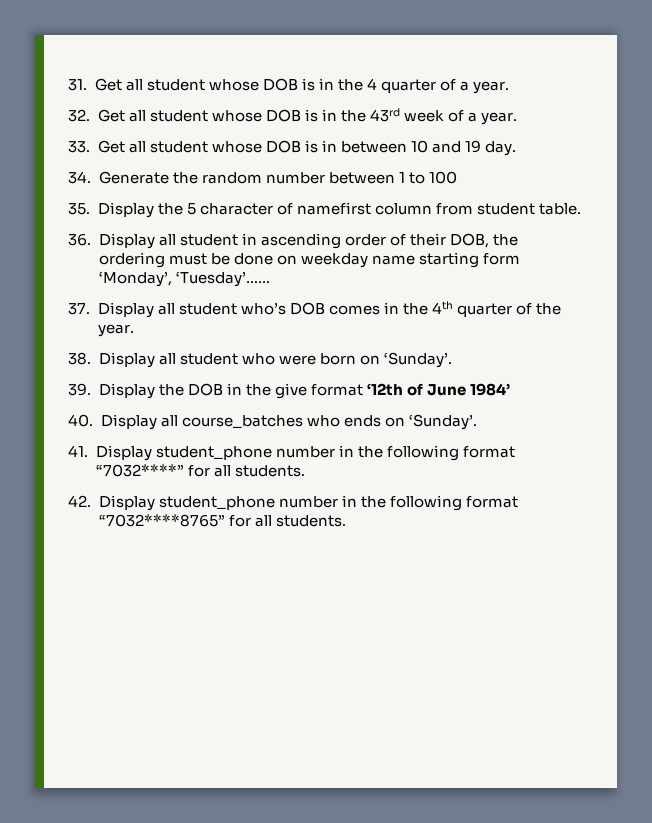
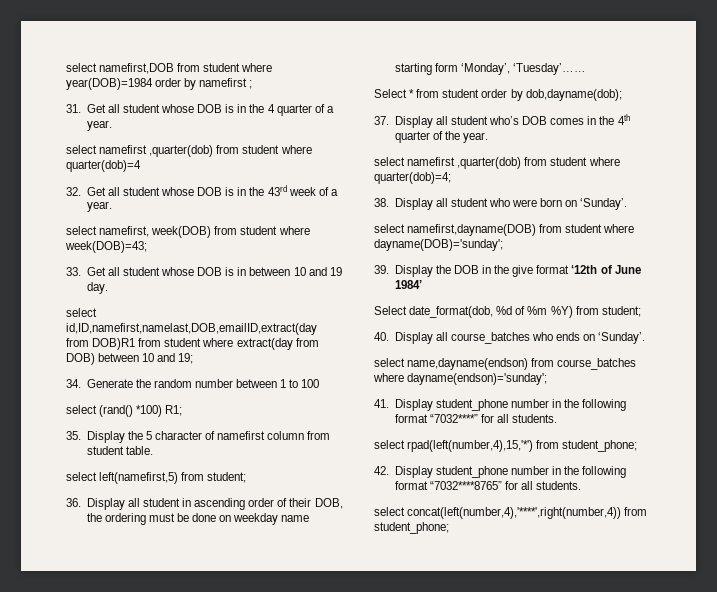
+ select namefirst,DOB from student where year(DOB)=1984 order by namefirst ;
+ select namefirst ,quarter(dob) from student where quarter(dob)=4
+ select namefirst, week(DOB) from student where week(DOB)=43;
+ select id,ID,namefirst,namelast,DOB,emailID,extract(day from DOB)R1 from student where extract(day from DOB) between 10 and 19;
+ select (rand() *100) R1;
+ select left(namefirst,5) from student;
+ Select * from student order by dob,dayname(dob);
+ select namefirst ,quarter(dob) from student where quarter(dob)=4;
+ select namefirst,dayname(DOB) from student where dayname(DOB)='sunday';
+ Select date_format(dob, %d of %m %Y) from student;
+ select name,dayname(endson) from course_batches where dayname(endson)='sunday';
+ select rpad(left(number,4),15,'*') from student_phone;
+ select concat(left(number,4),'****',right(number,4)) from student_phone;

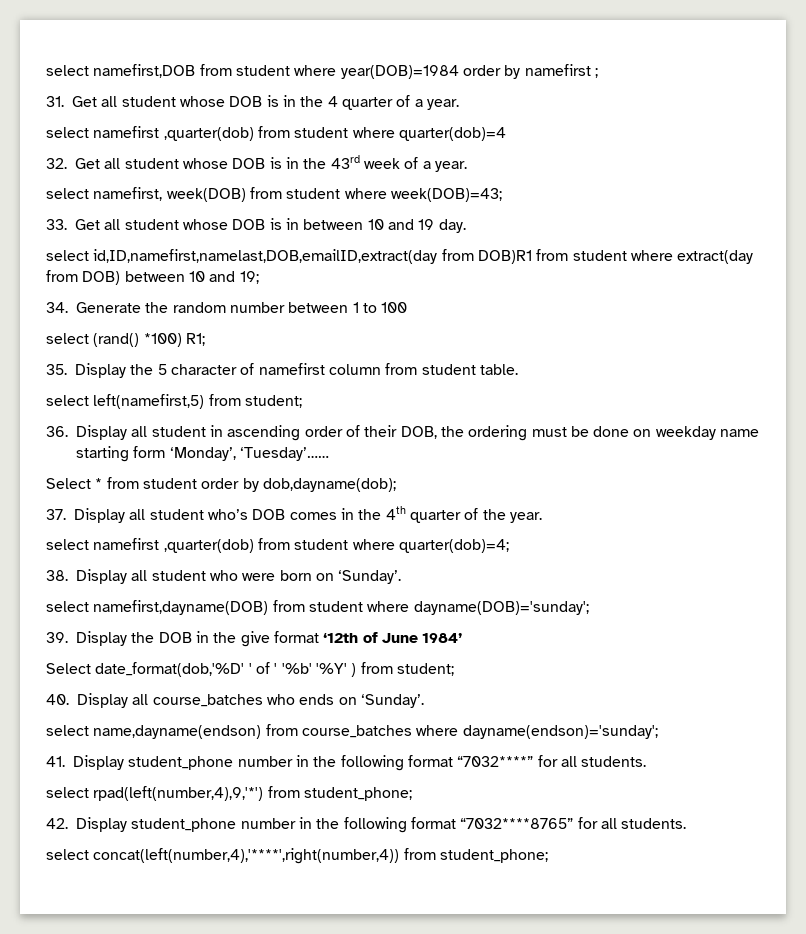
- Select date_format(dob, %d of %m %Y) from student;
+ Select date_format(dob,'%D' ' of ' '%b' '%Y' ) from student;
- select rpad(left(number,4),15,'*') from student_phone;
+ select rpad(left(number,4),9,'*') from student_phone;

